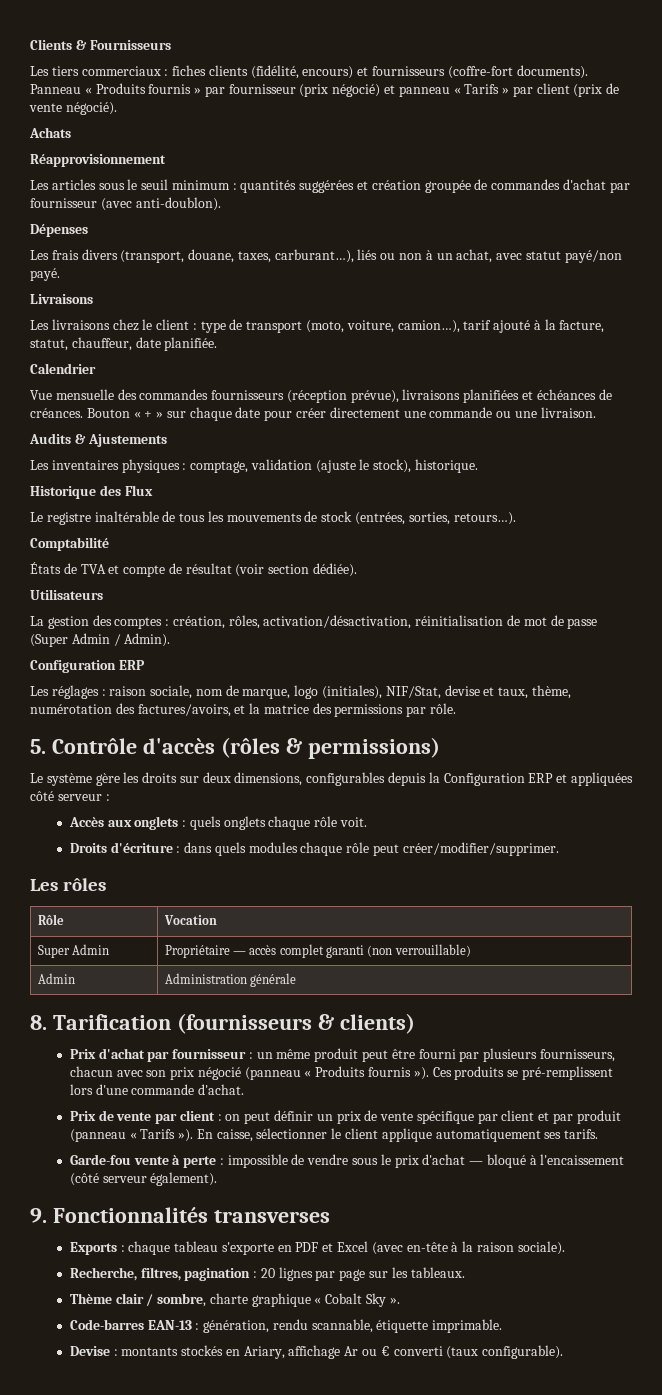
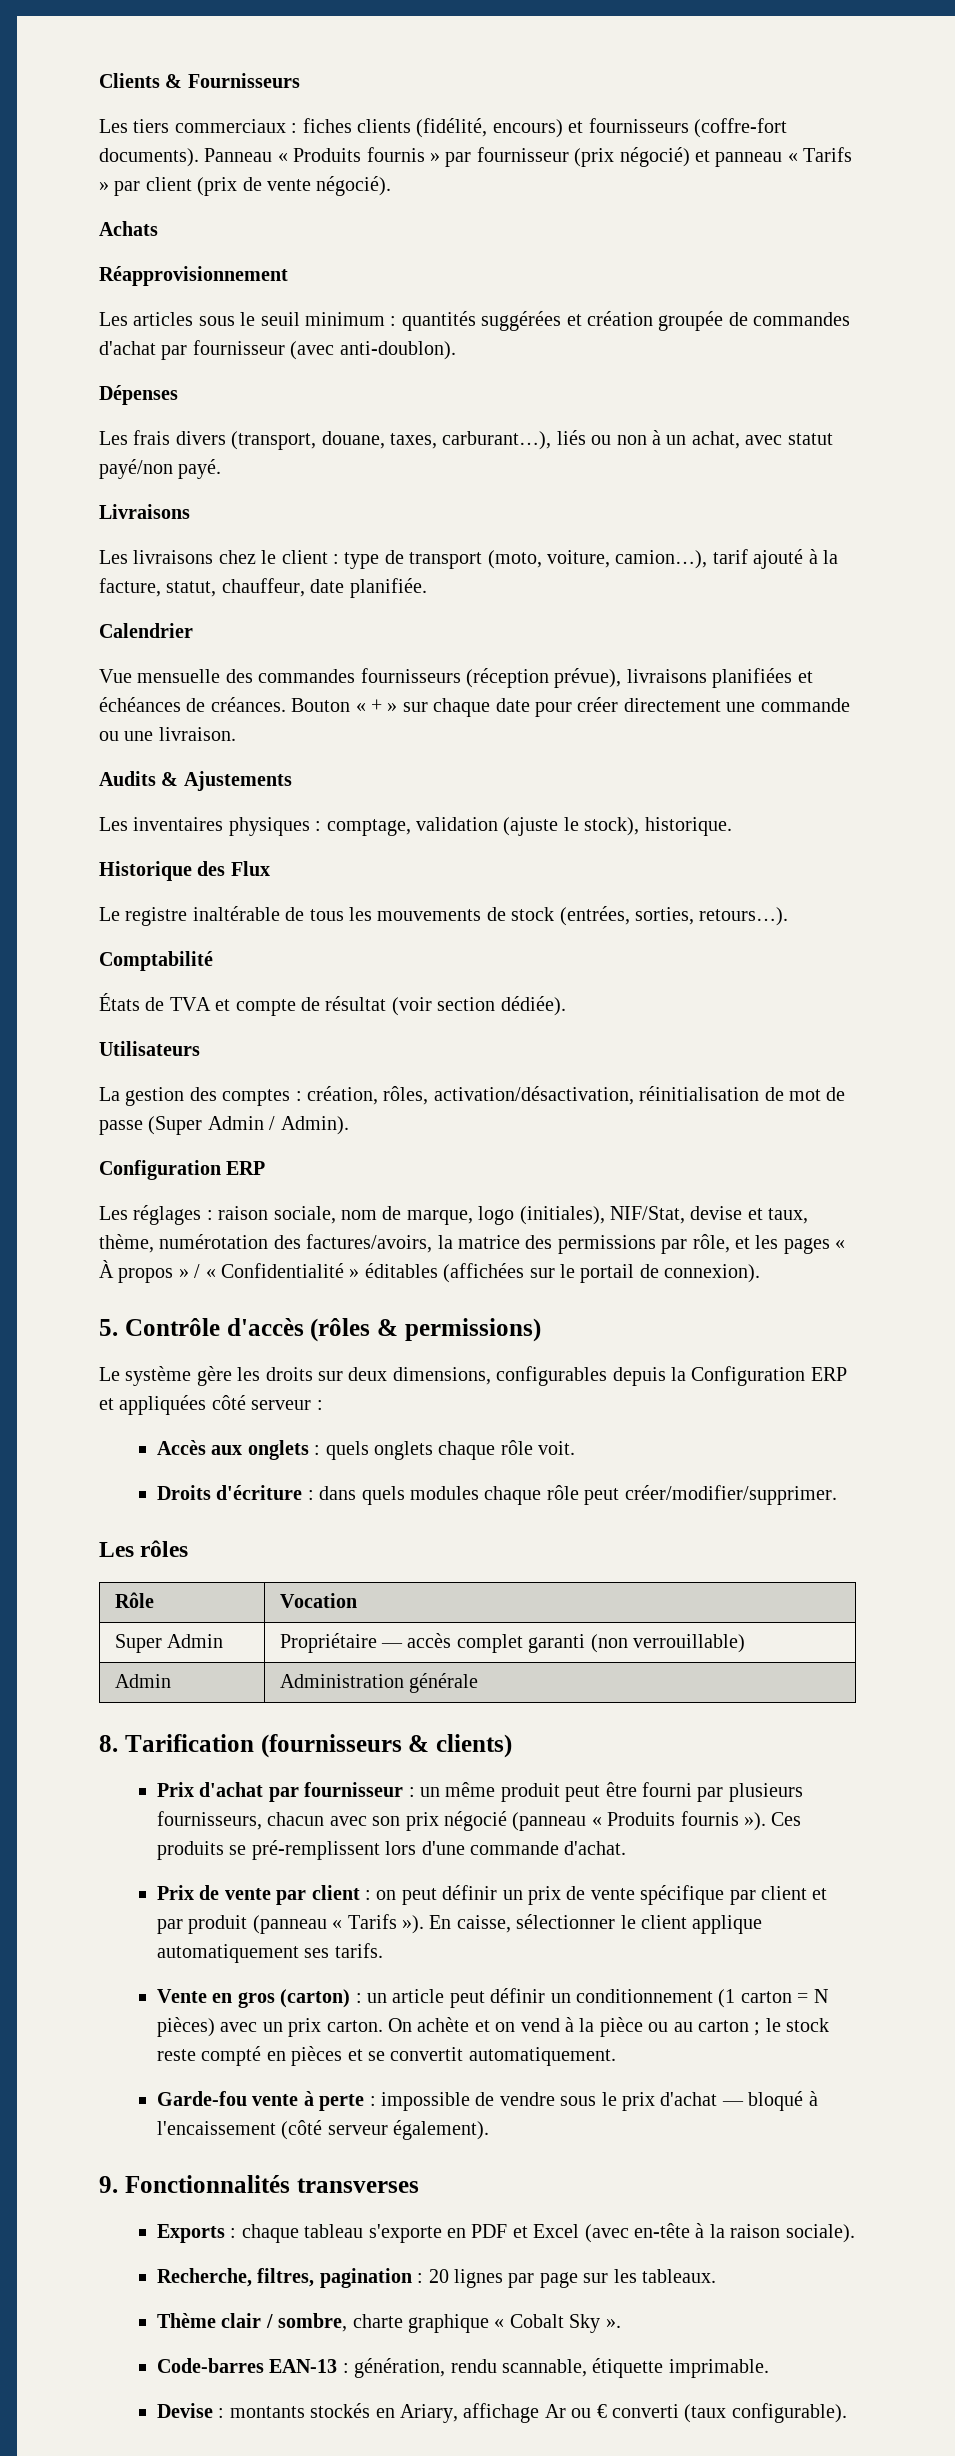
- Les réglages : raison sociale, nom de marque, logo (initiales), NIF/Stat, devise et taux, thème, numérotation des factures/avoirs, et la matrice des permissions par rôle.
+ Les réglages : raison sociale, nom de marque, logo (initiales), NIF/Stat, devise et taux, thème, numérotation des factures/avoirs, la matrice des permissions par rôle, et les pages « À propos » / « Confidentialité » éditables (affichées sur le portail de connexion).
+ Vente en gros (carton) : un article peut définir un conditionnement (1 carton = N pièces) avec un prix carton. On achète et on vend à la pièce ou au carton ; le stock reste compté en pièces et se convertit automatiquement.

